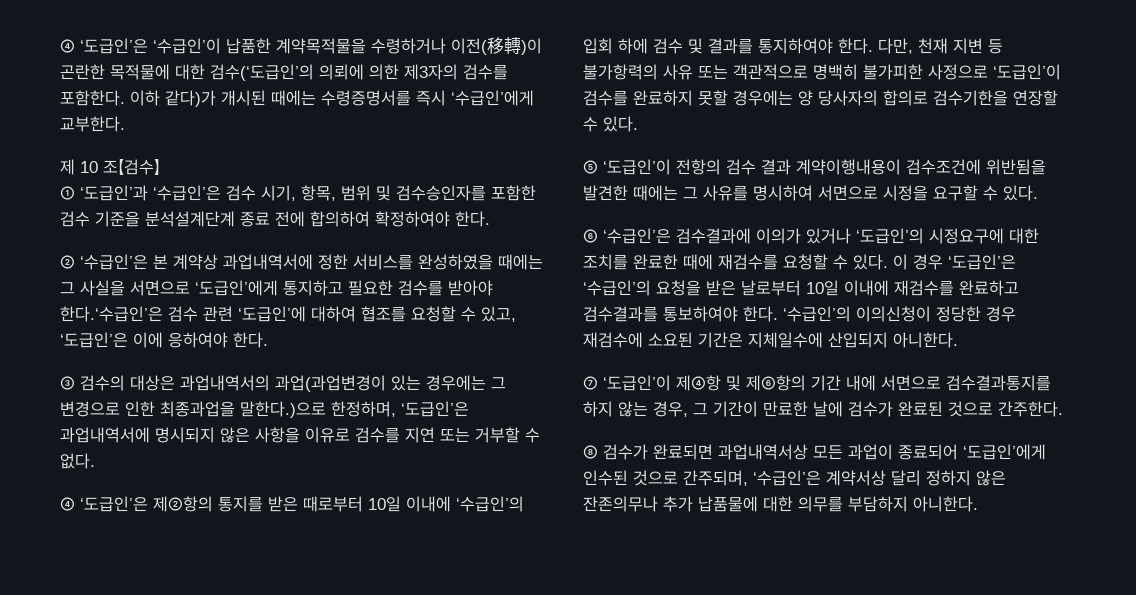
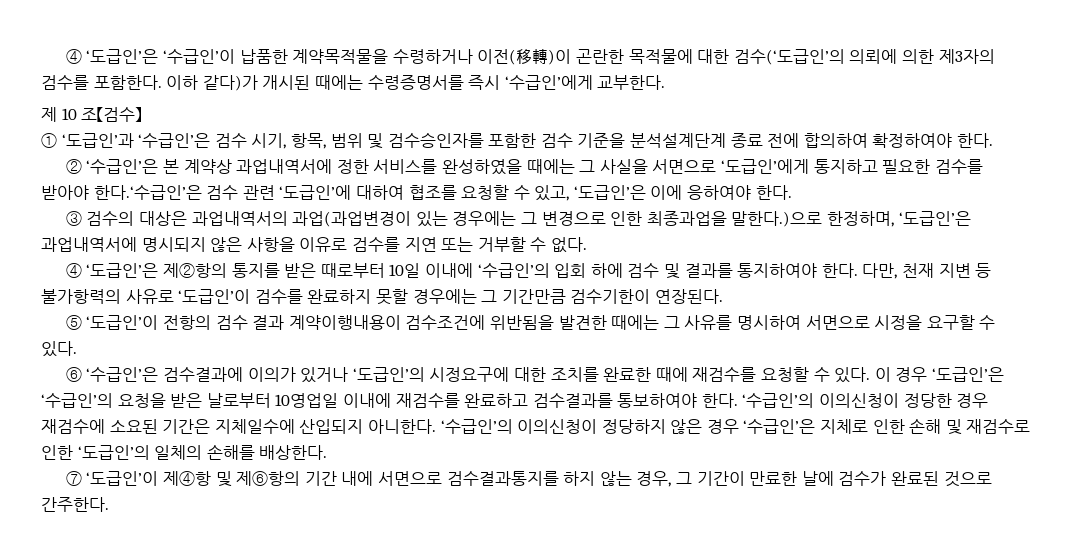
- 다만, 천재 지변 등 불가항력의 사유 또는 객관적으로 명백히 불가피한 사정으로 ‘도급인’이 검수를 완료하지 못할 경우에는 양 당사자의 합의로 검수기한을 연장할 수 있다.
+ 다만, 천재 지변 등 불가항력의 사유로 ‘도급인’이 검수를 완료하지 못할 경우에는 그 기간만큼 검수기한이 연장된다.
- 이 경우 ‘도급인’은 ‘수급인’의 요청을 받은 날로부터 10일 이내에 재검수를 완료하고 검수결과를 통보하여야 한다.
+ 이 경우 ‘도급인’은 ‘수급인’의 요청을 받은 날로부터 10영업일 이내에 재검수를 완료하고 검수결과를 통보하여야 한다.
+ ‘수급인’의 이의신청이 정당하지 않은 경우 ‘수급인’은 지체로 인한 손해 및 재검수로 인한 ‘도급인’의 일체의 손해를 배상한다.
- ⑧ 검수가 완료되면 과업내역서상 모든 과업이 종료되어 ‘도급인’에게 인수된 것으로 간주되며, ‘수급인’은 계약서상 달리 정하지 않은 잔존의무나 추가 납품물에 대한 의무를 부담하지 아니한다.

